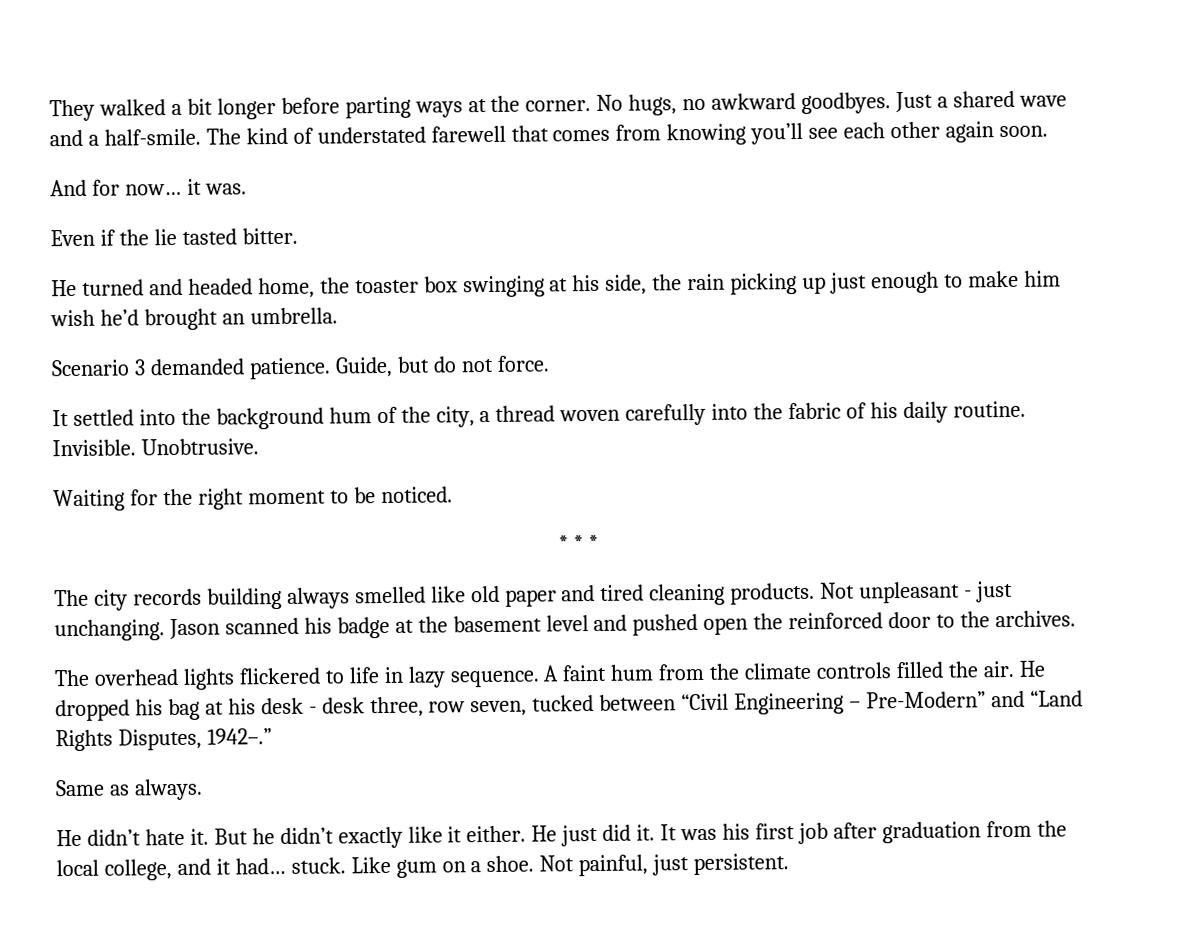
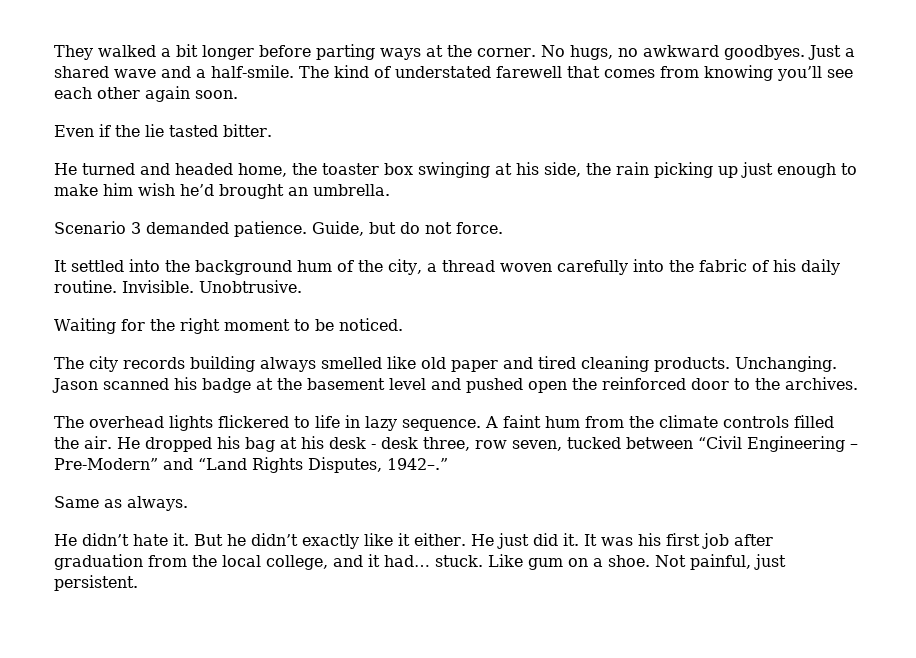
- And for now… it was.
- * * *
- Not unpleasant - just unchanging.
+ Unchanging.

